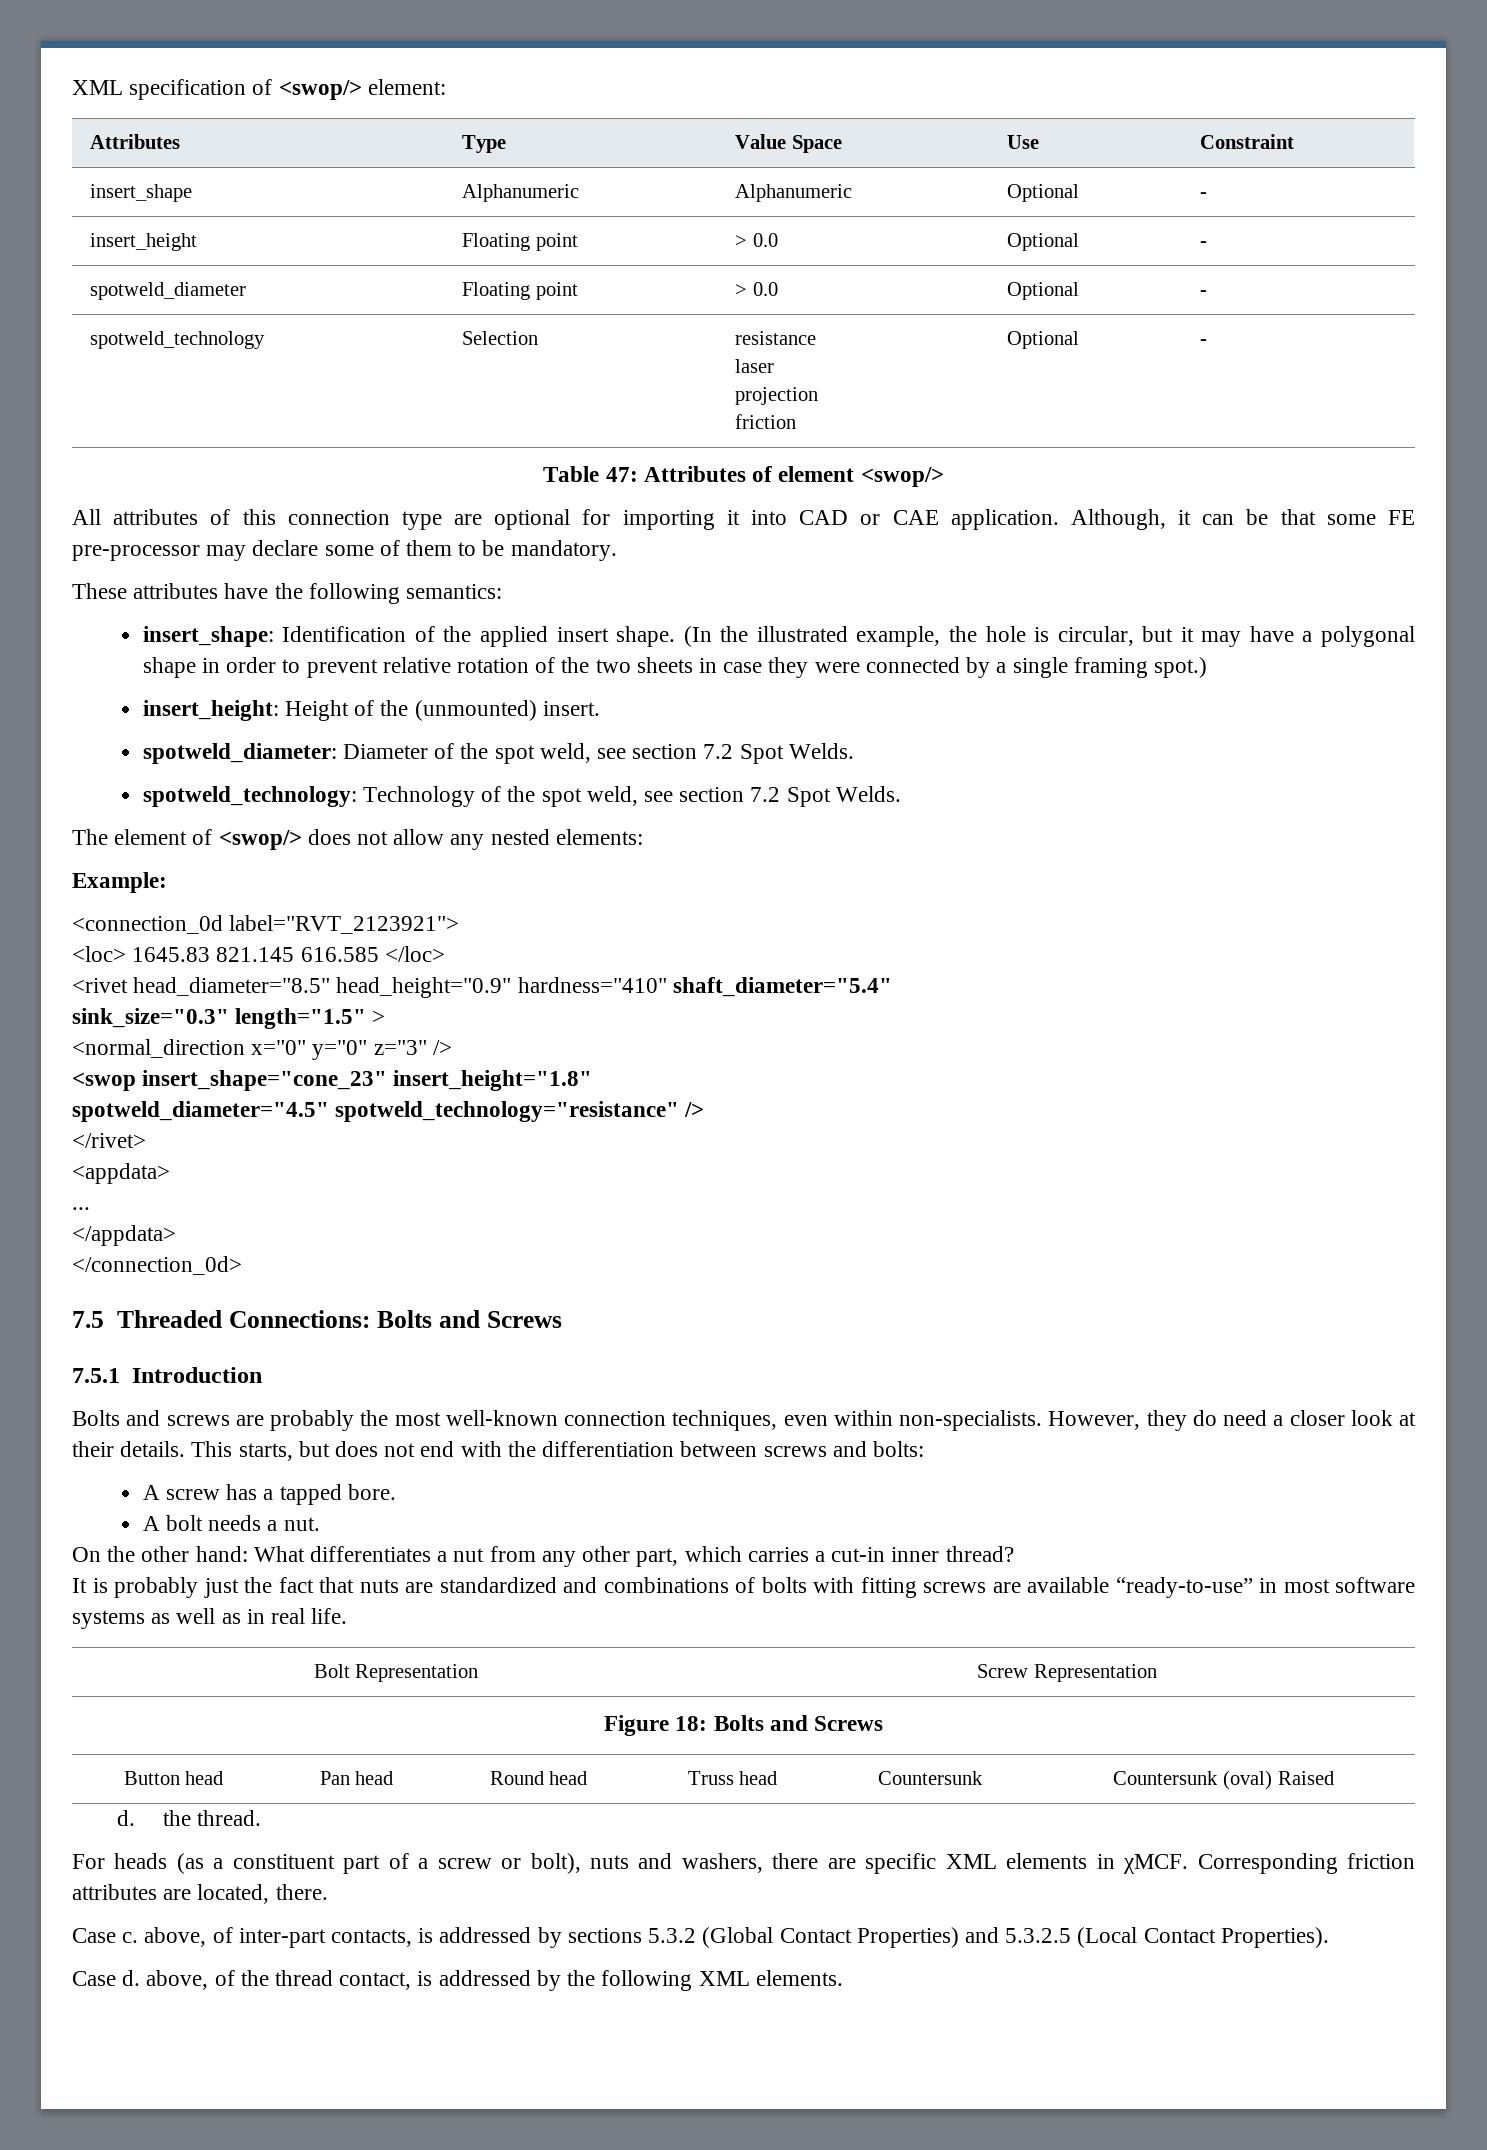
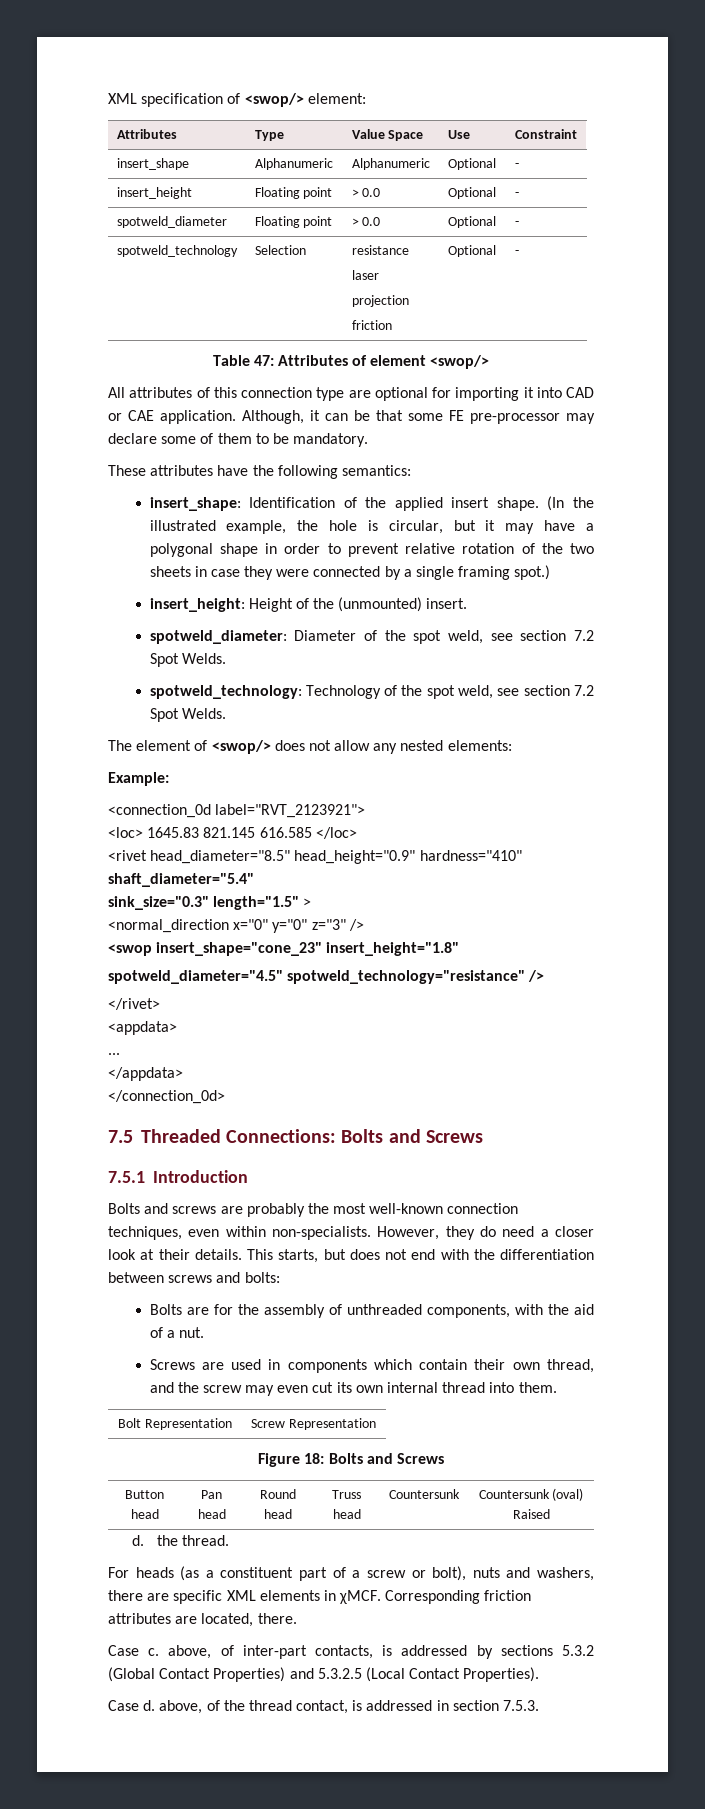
- A screw has a tapped bore.
- A bolt needs a nut.
- On the other hand: What differentiates a nut from any other part, which carries a cut-in inner thread?
- It is probably just the fact that nuts are standardized and combinations of bolts with fitting screws are available “ready-to-use” in most software systems as well as in real life.
+ Bolts are for the assembly of unthreaded components, with the aid of a nut.
+ Screws are used in components which contain their own thread, and the screw may even cut its own internal thread into them.
- Case d. above, of the thread contact, is addressed by the following XML elements.
+ Case d. above, of the thread contact, is addressed in section 7.5.3.

